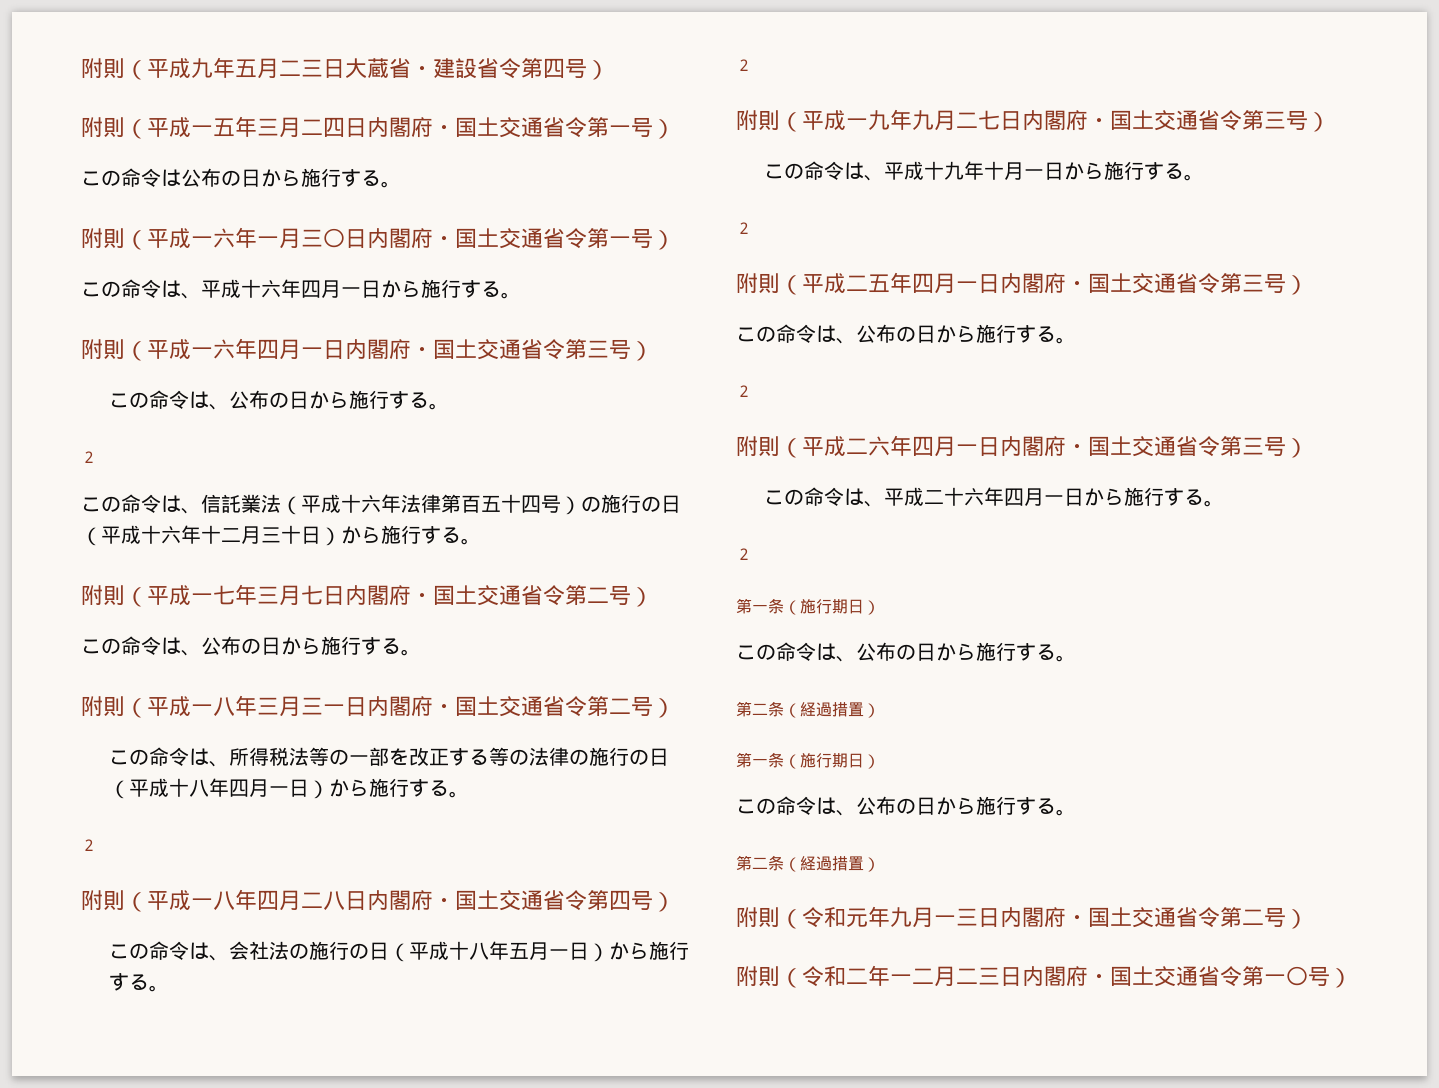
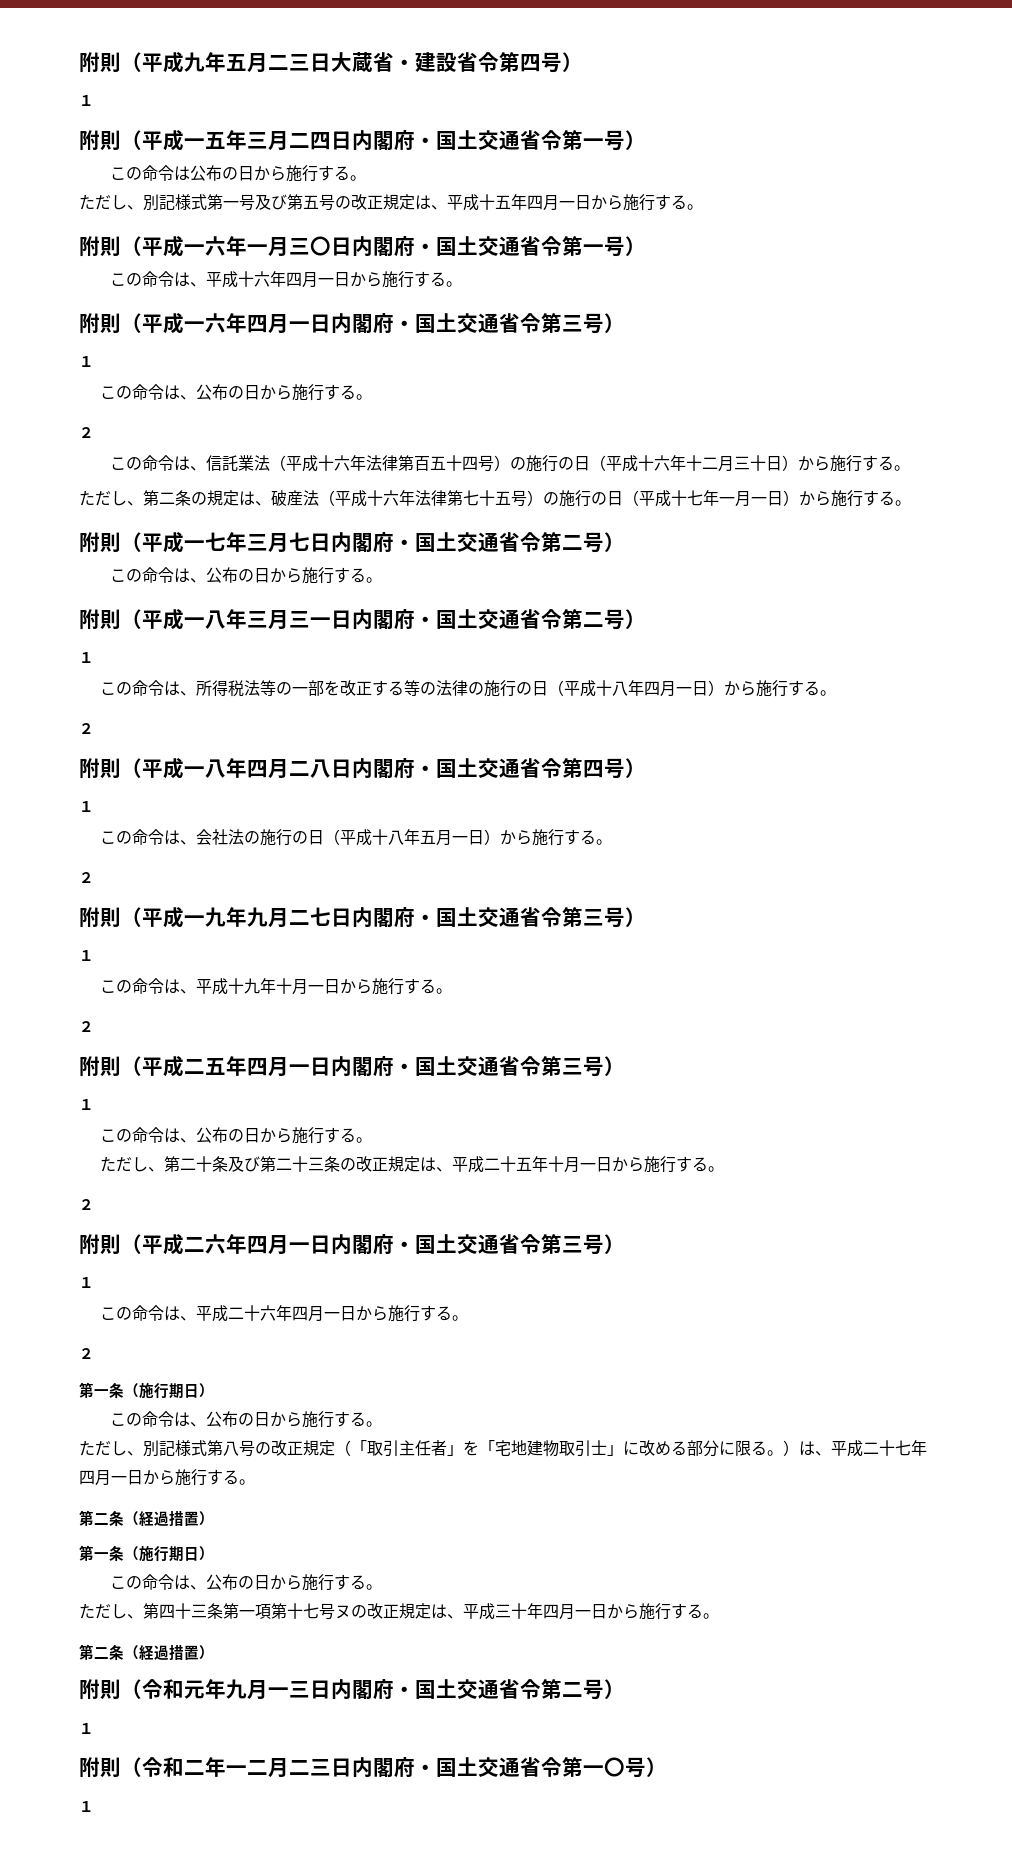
  附則（平成九年五月二三日大蔵省・建設省令第四号）
+ １
+ ただし、別記様式第一号及び第五号の改正規定は、平成十五年四月一日から施行する。
  附則（平成一六年四月一日内閣府・国土交通省令第三号）
+ １
+ ただし、第二条の規定は、破産法（平成十六年法律第七十五号）の施行の日（平成十七年一月一日）から施行する。
  附則（平成一八年三月三一日内閣府・国土交通省令第二号）
+ １
  附則（平成一八年四月二八日内閣府・国土交通省令第四号）
+ １
  附則（平成一九年九月二七日内閣府・国土交通省令第三号）
+ １
  附則（平成二五年四月一日内閣府・国土交通省令第三号）
+ １
  この命令は、公布の日から施行する。
+ ただし、第二十条及び第二十三条の改正規定は、平成二十五年十月一日から施行する。
  附則（平成二六年四月一日内閣府・国土交通省令第三号）
+ １
+ ただし、別記様式第八号の改正規定（「取引主任者」を「宅地建物取引士」に改める部分に限る。）は、平成二十七年四月一日から施行する。
+ ただし、第四十三条第一項第十七号ヌの改正規定は、平成三十年四月一日から施行する。
  附則（令和元年九月一三日内閣府・国土交通省令第二号）
+ １
  附則（令和二年一二月二三日内閣府・国土交通省令第一〇号）
+ １

